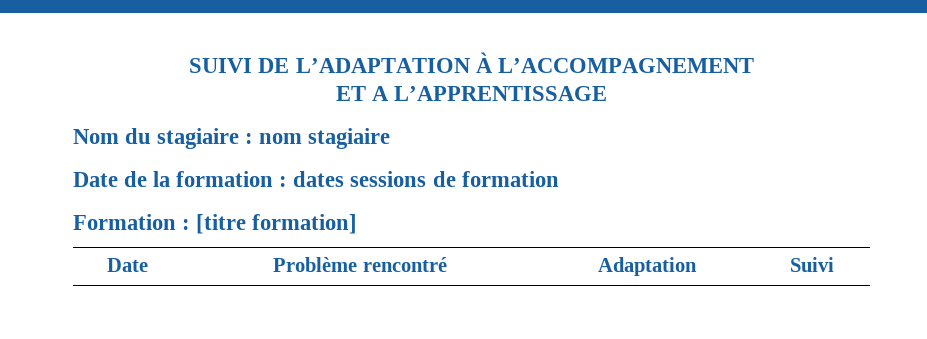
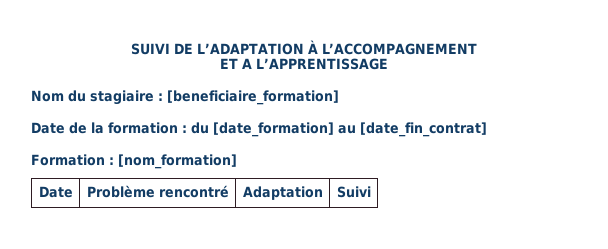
- Nom du stagiaire : nom stagiaire
+ Nom du stagiaire : [beneficiaire_formation]
- Date de la formation : dates sessions de formation
+ Date de la formation : du [date_formation] au [date_fin_contrat]
- Formation : [titre formation]
+ Formation : [nom_formation]

